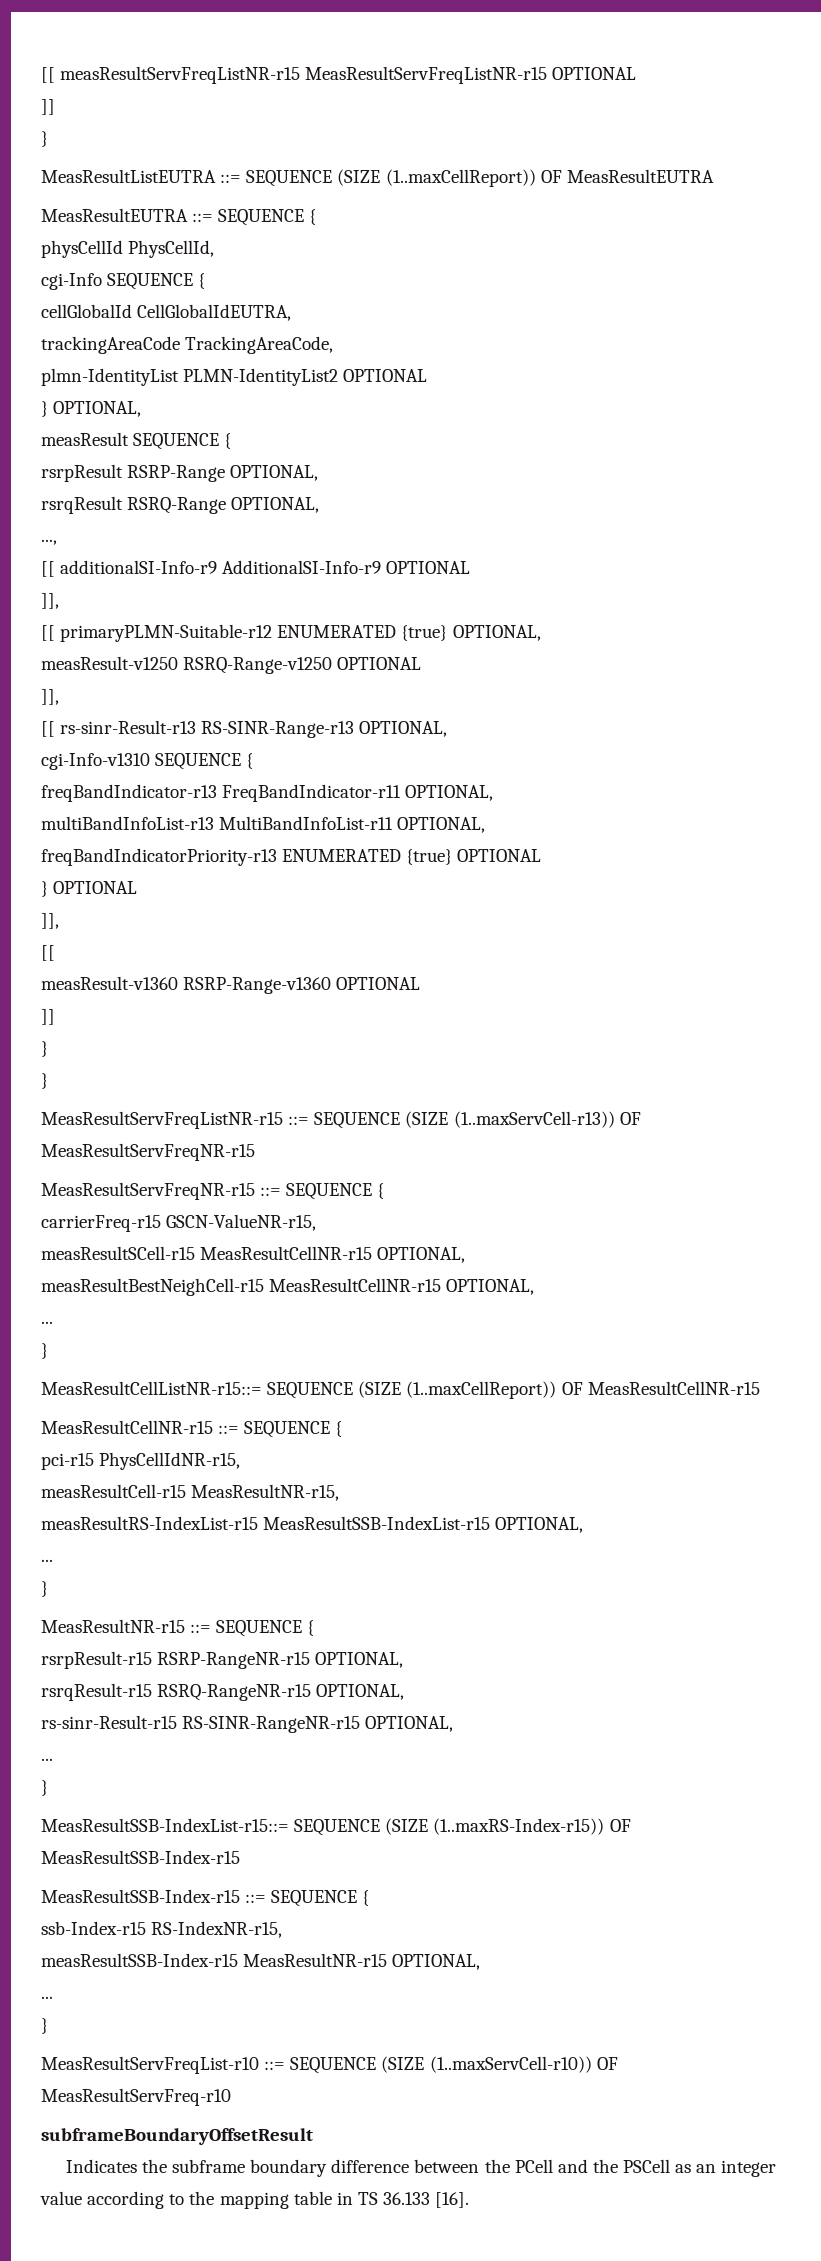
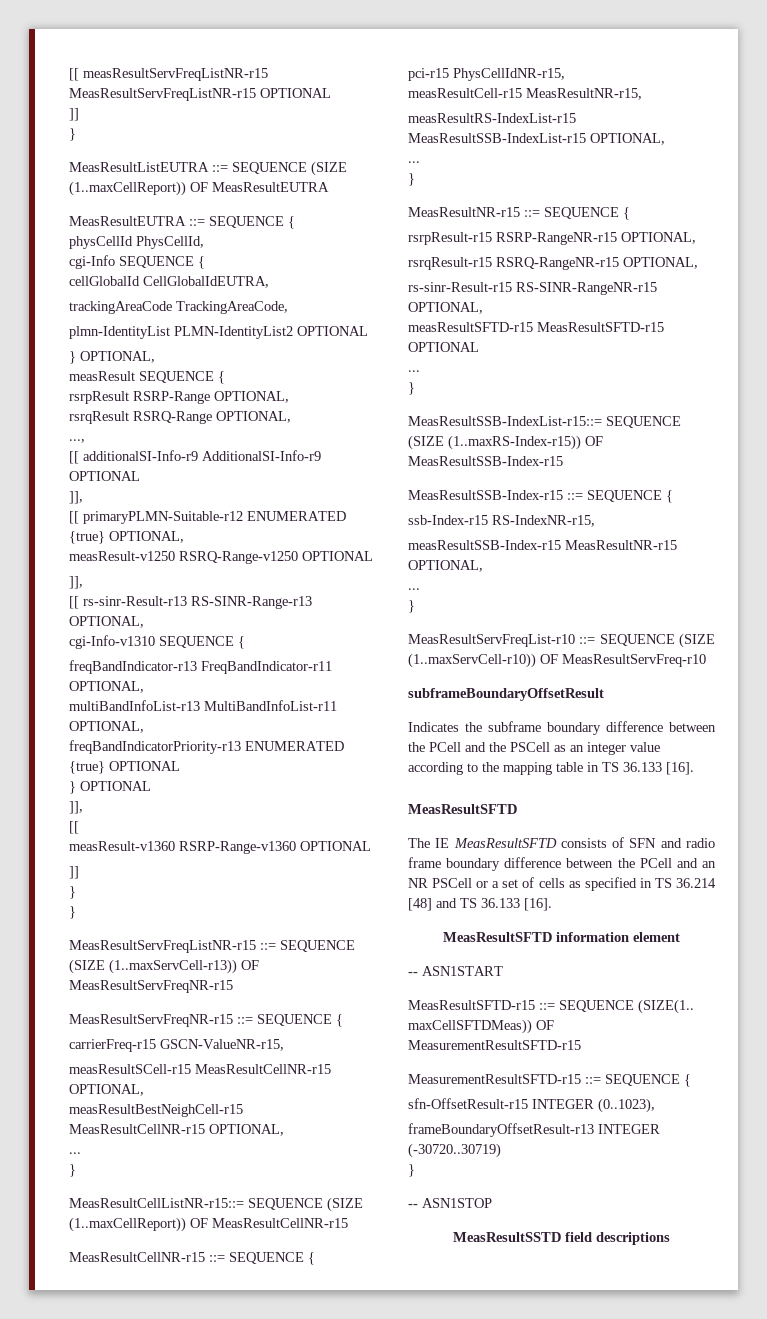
+ measResultSFTD-r15 MeasResultSFTD-r15 OPTIONAL
  Indicates the subframe boundary difference between the PCell and the PSCell as an integer value according to the mapping table in TS 36.133 [16].
+ MeasResultSFTD
+ The IE MeasResultSFTD consists of SFN and radio frame boundary difference between the PCell and an NR PSCell or a set of cells as specified in TS 36.214 [48] and TS 36.133 [16].
+ MeasResultSFTD information element
+ -- ASN1START
+ MeasResultSFTD-r15 ::= SEQUENCE (SIZE(1.. maxCellSFTDMeas)) OF MeasurementResultSFTD-r15
+ MeasurementResultSFTD-r15 ::= SEQUENCE {
+ sfn-OffsetResult-r15 INTEGER (0..1023),
+ frameBoundaryOffsetResult-r13 INTEGER (-30720..30719)
+ }
+ -- ASN1STOP
+ MeasResultSSTD field descriptions

